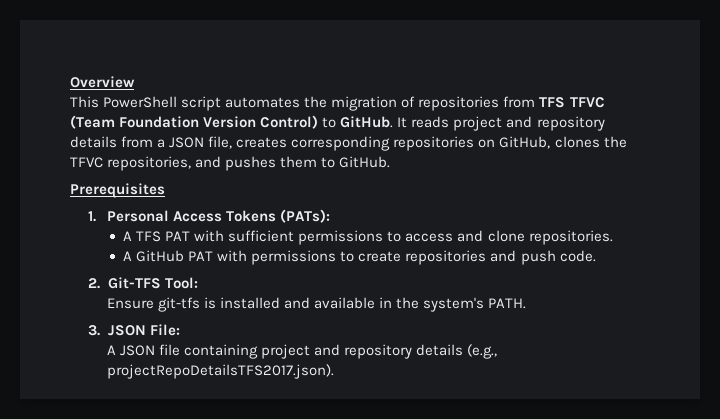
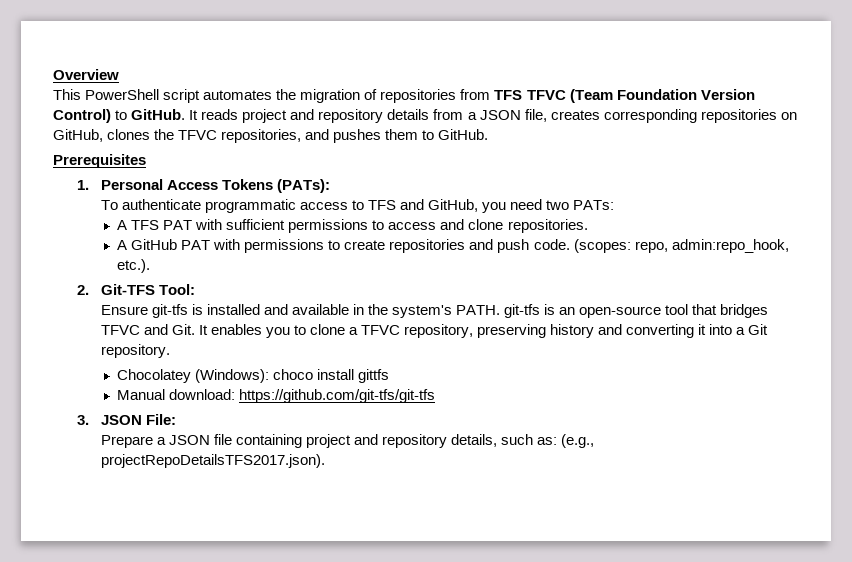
+ To authenticate programmatic access to TFS and GitHub, you need two PATs:
+ (scopes: repo, admin:repo_hook, etc.).
- Ensure git-tfs is installed and available in the system's PATH.
+ Ensure git-tfs is installed and available in the system's PATH. git-tfs is an open-source tool that bridges TFVC and Git. It enables you to clone a TFVC repository, preserving history and converting it into a Git repository.
+ Chocolatey (Windows): choco install gittfs
+ Manual download: https://github.com/git-tfs/git-tfs
- A JSON file containing project and repository details (e.g., projectRepoDetailsTFS2017.json).
+ Prepare a JSON file containing project and repository details, such as: (e.g., projectRepoDetailsTFS2017.json).

